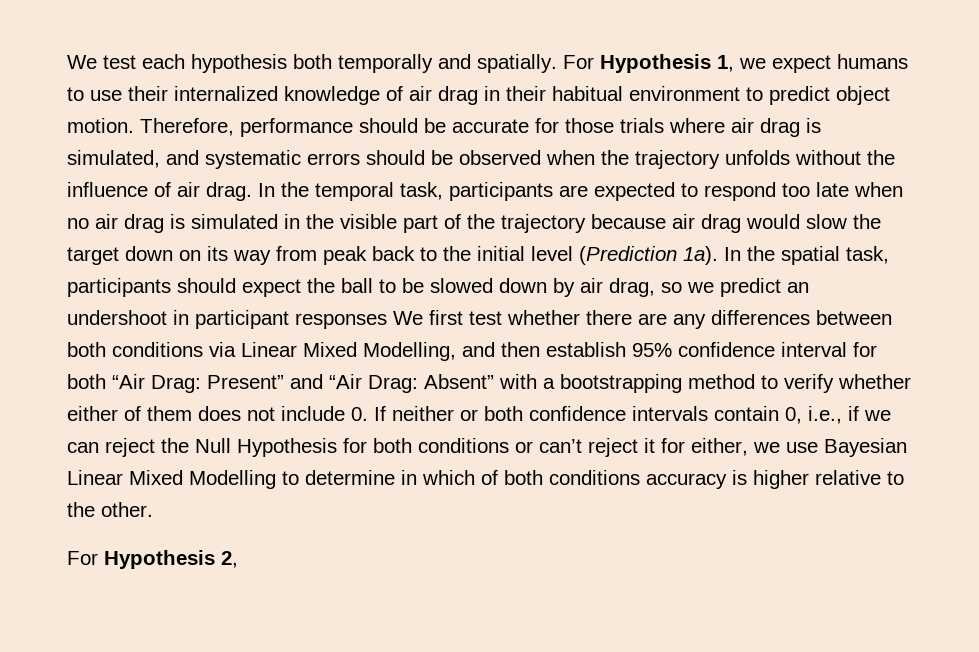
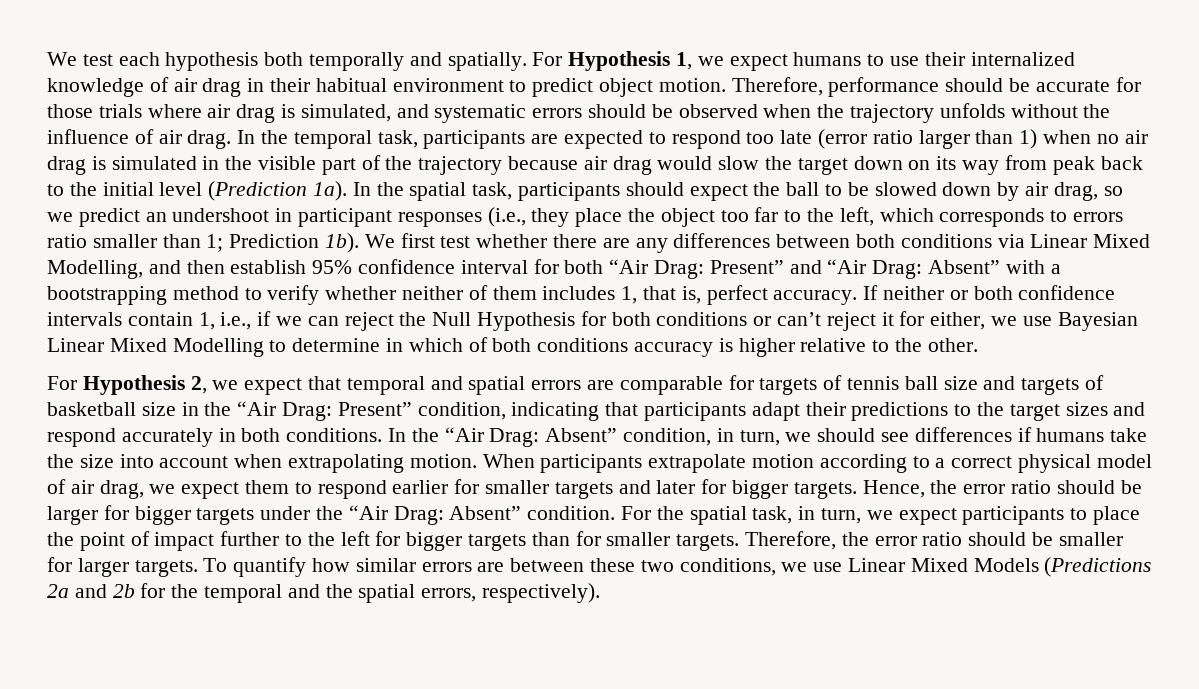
- In the temporal task, participants are expected to respond too late when no air drag is simulated in the visible part of the trajectory because air drag would slow the target down on its way from peak back to the initial level (Prediction 1a).
+ In the temporal task, participants are expected to respond too late (error ratio larger than 1) when no air drag is simulated in the visible part of the trajectory because air drag would slow the target down on its way from peak back to the initial level (Prediction 1a).
- In the spatial task, participants should expect the ball to be slowed down by air drag, so we predict an undershoot in participant responses We first test whether there are any differences between both conditions via Linear Mixed Modelling, and then establish 95% confidence interval for both “Air Drag:
+ In the spatial task, participants should expect the ball to be slowed down by air drag, so we predict an undershoot in participant responses (i.e., they place the object too far to the left, which corresponds to errors ratio smaller than 1; Prediction 1b). We first test whether there are any differences between both conditions via Linear Mixed Modelling, and then establish 95% confidence interval for both “Air Drag:
- Absent” with a bootstrapping method to verify whether either of them does not include 0. If neither or both confidence intervals contain 0, i.e., if we can reject the Null Hypothesis for both conditions or can’t reject it for either, we use Bayesian Linear Mixed Modelling to determine in which of both conditions accuracy is higher relative to the other.
+ Absent” with a bootstrapping method to verify whether neither of them includes 1, that is, perfect accuracy. If neither or both confidence intervals contain 1, i.e., if we can reject the Null Hypothesis for both conditions or can’t reject it for either, we use Bayesian Linear Mixed Modelling to determine in which of both conditions accuracy is higher relative to the other.
- For Hypothesis 2,
+ For Hypothesis 2, we expect that temporal and spatial errors are comparable for targets of tennis ball size and targets of basketball size in the “Air Drag: Present” condition, indicating that participants adapt their predictions to the target sizes and respond accurately in both conditions. In the “Air Drag: Absent” condition, in turn, we should see differences if humans take the size into account when extrapolating motion. When participants extrapolate motion according to a correct physical model of air drag, we expect them to respond earlier for smaller targets and later for bigger targets. Hence, the error ratio should be larger for bigger targets under the “Air Drag: Absent” condition. For the spatial task, in turn, we expect participants to place the point of impact further to the left for bigger targets than for smaller targets. Therefore, the error ratio should be smaller for larger targets. To quantify how similar errors are between these two conditions, we use Linear Mixed Models (Predictions 2a and 2b for the temporal and the spatial errors, respectively).

